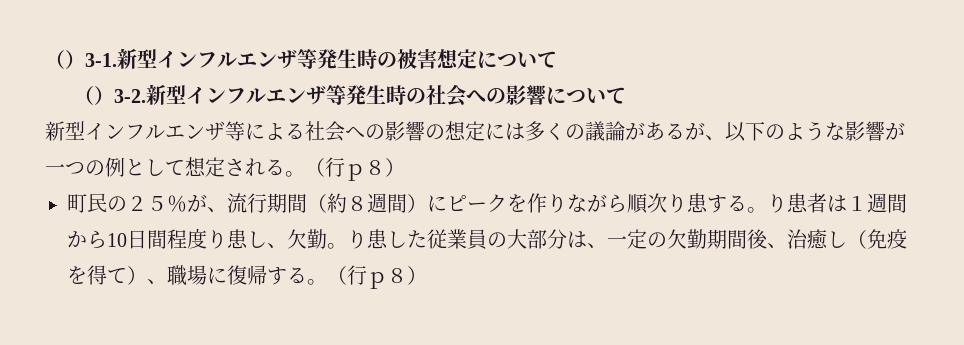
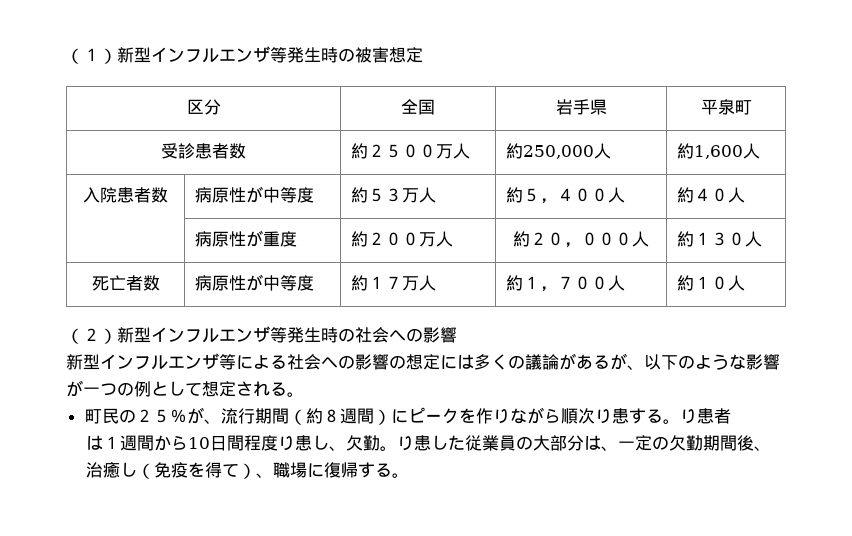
- （）3-1.新型インフルエンザ等発生時の被害想定について
- （）3-2.新型インフルエンザ等発生時の社会への影響について
+ （１）新型インフルエンザ等発生時の被害想定
+ 区分 | 全国 | 岩手県 | 平泉町
+ 受診患者数 | 約２５００万人 | 約250,000人 | 約1,600人
+ 入院患者数 | 病原性が中等度 | 約５３万人 | 約５，４００人 | 約４０人
+ | 病原性が重度 | 約２００万人 | 約２０，０００人 | 約１３０人
+ 死亡者数 | 病原性が中等度 | 約１７万人 | 約１，７００人 | 約１０人
+ （２）新型インフルエンザ等発生時の社会への影響
- 新型インフルエンザ等による社会への影響の想定には多くの議論があるが、以下のような影響が一つの例として想定される。（行ｐ８）
+ 新型インフルエンザ等による社会への影響の想定には多くの議論があるが、以下のような影響が一つの例として想定される。
- り患者は１週間から10日間程度り患し、欠勤。
+ り患者
+ は１週間から10日間程度り患し、欠勤。
- り患した従業員の大部分は、一定の欠勤期間後、治癒し（免疫を得て）、職場に復帰する。（行ｐ８）
+ り患した従業員の大部分は、一定の欠勤期間後、治癒し（免疫を得て）、職場に復帰する。

